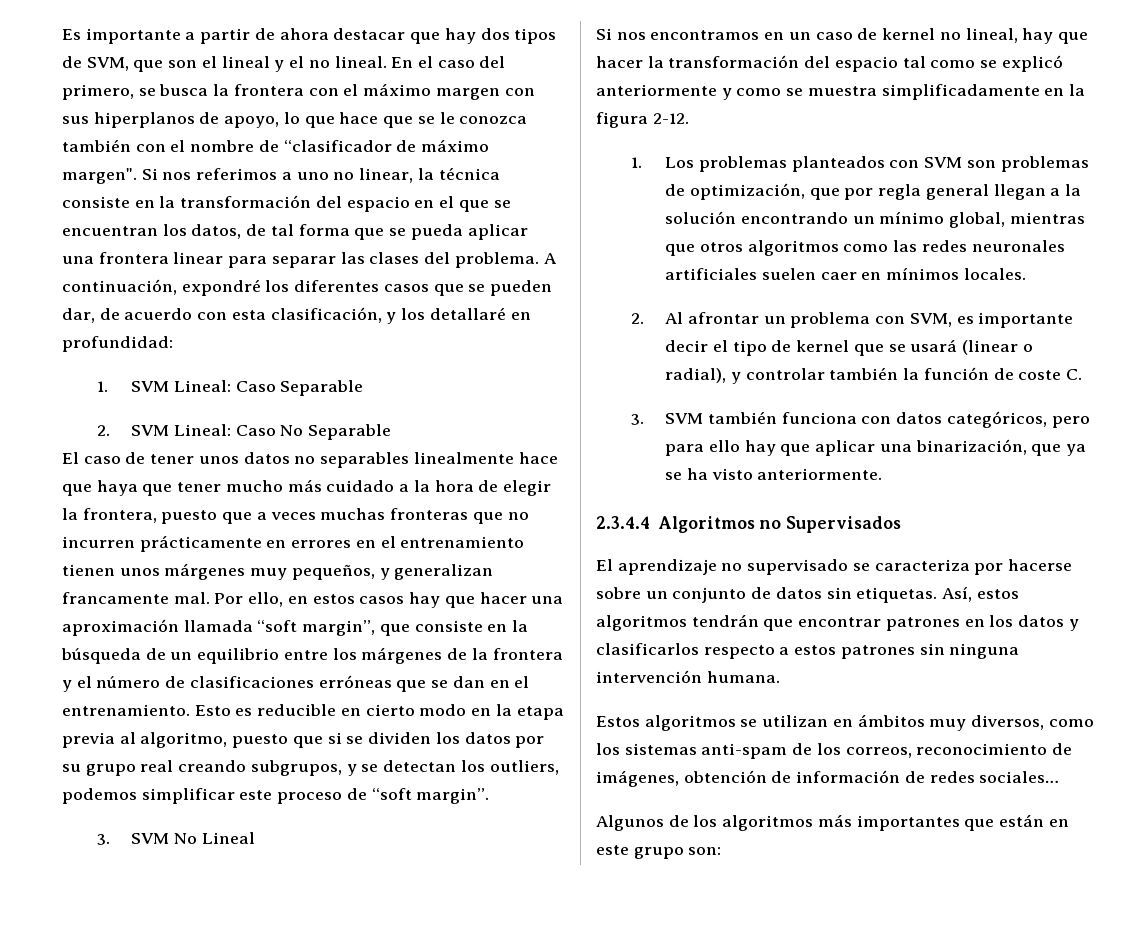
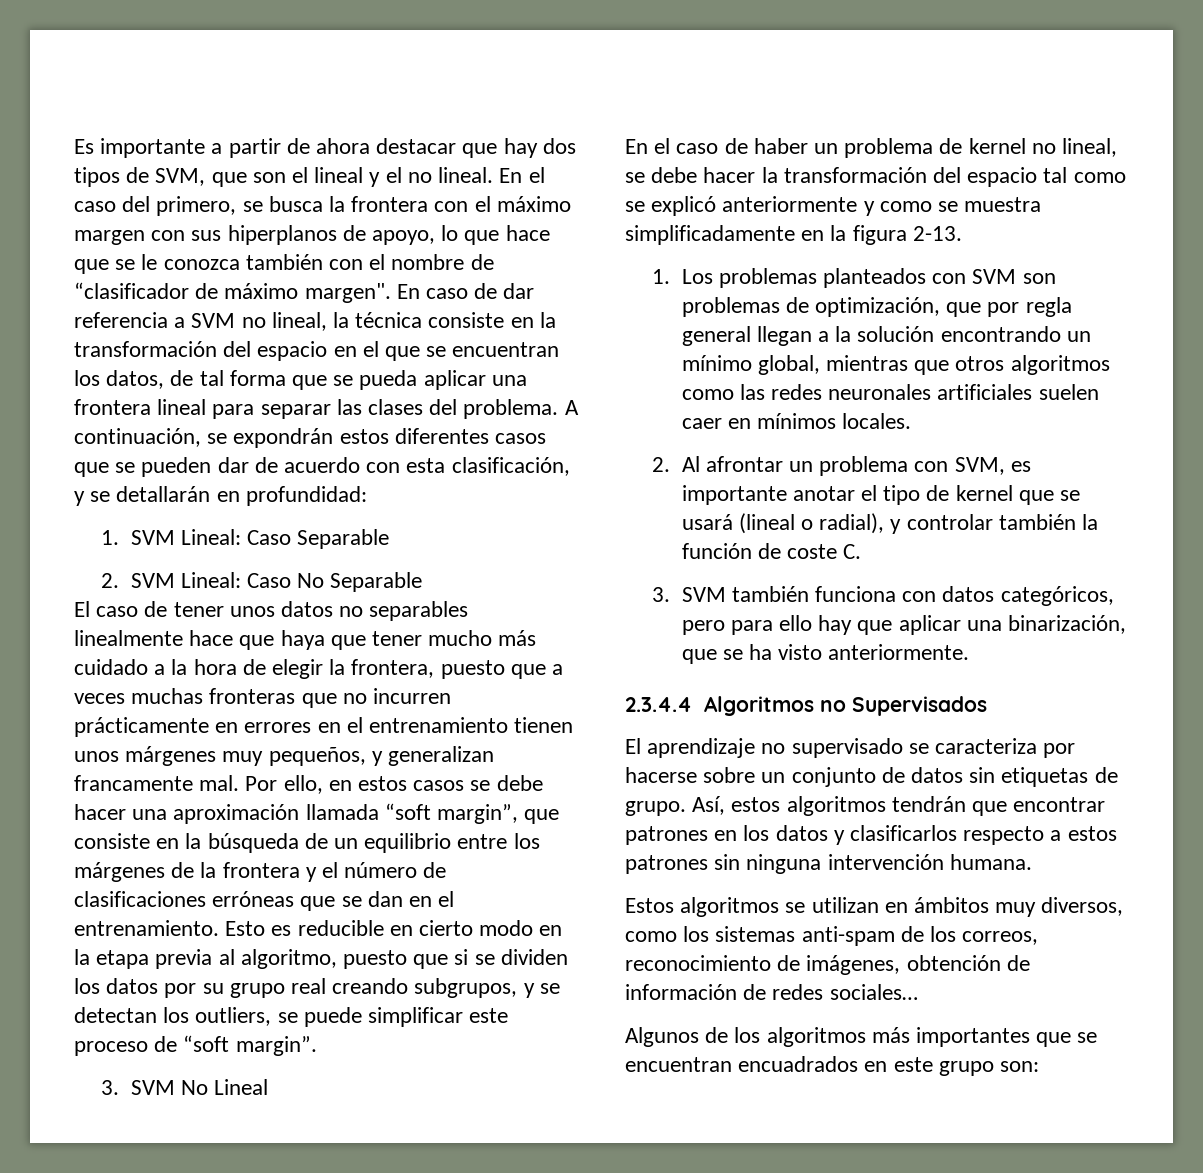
- Si nos referimos a uno no linear, la técnica consiste en la transformación del espacio en el que se encuentran los datos, de tal forma que se pueda aplicar una frontera linear para separar las clases del problema.
+ En caso de dar referencia a SVM no lineal, la técnica consiste en la transformación del espacio en el que se encuentran los datos, de tal forma que se pueda aplicar una frontera lineal para separar las clases del problema.
- A continuación, expondré los diferentes casos que se pueden dar, de acuerdo con esta clasificación, y los detallaré en profundidad:
+ A continuación, se expondrán estos diferentes casos que se pueden dar de acuerdo con esta clasificación, y se detallarán en profundidad:
- Por ello, en estos casos hay que hacer una aproximación llamada “soft margin”, que consiste en la búsqueda de un equilibrio entre los márgenes de la frontera y el número de clasificaciones erróneas que se dan en el entrenamiento.
+ Por ello, en estos casos se debe hacer una aproximación llamada “soft margin”, que consiste en la búsqueda de un equilibrio entre los márgenes de la frontera y el número de clasificaciones erróneas que se dan en el entrenamiento.
- Esto es reducible en cierto modo en la etapa previa al algoritmo, puesto que si se dividen los datos por su grupo real creando subgrupos, y se detectan los outliers, podemos simplificar este proceso de “soft margin”.
+ Esto es reducible en cierto modo en la etapa previa al algoritmo, puesto que si se dividen los datos por su grupo real creando subgrupos, y se detectan los outliers, se puede simplificar este proceso de “soft margin”.
- Si nos encontramos en un caso de kernel no lineal, hay que hacer la transformación del espacio tal como se explicó anteriormente y como se muestra simplificadamente en la figura 2-12.
+ En el caso de haber un problema de kernel no lineal, se debe hacer la transformación del espacio tal como se explicó anteriormente y como se muestra simplificadamente en la figura 2-13.
- 2. Al afrontar un problema con SVM, es importante decir el tipo de kernel que se usará (linear o radial), y controlar también la función de coste C.
+ 2. Al afrontar un problema con SVM, es importante anotar el tipo de kernel que se usará (lineal o radial), y controlar también la función de coste C.
- 3. SVM también funciona con datos categóricos, pero para ello hay que aplicar una binarización, que ya se ha visto anteriormente.
+ 3. SVM también funciona con datos categóricos, pero para ello hay que aplicar una binarización, que se ha visto anteriormente.
- El aprendizaje no supervisado se caracteriza por hacerse sobre un conjunto de datos sin etiquetas.
+ El aprendizaje no supervisado se caracteriza por hacerse sobre un conjunto de datos sin etiquetas de grupo.
- Algunos de los algoritmos más importantes que están en este grupo son:
+ Algunos de los algoritmos más importantes que se encuentran encuadrados en este grupo son:

